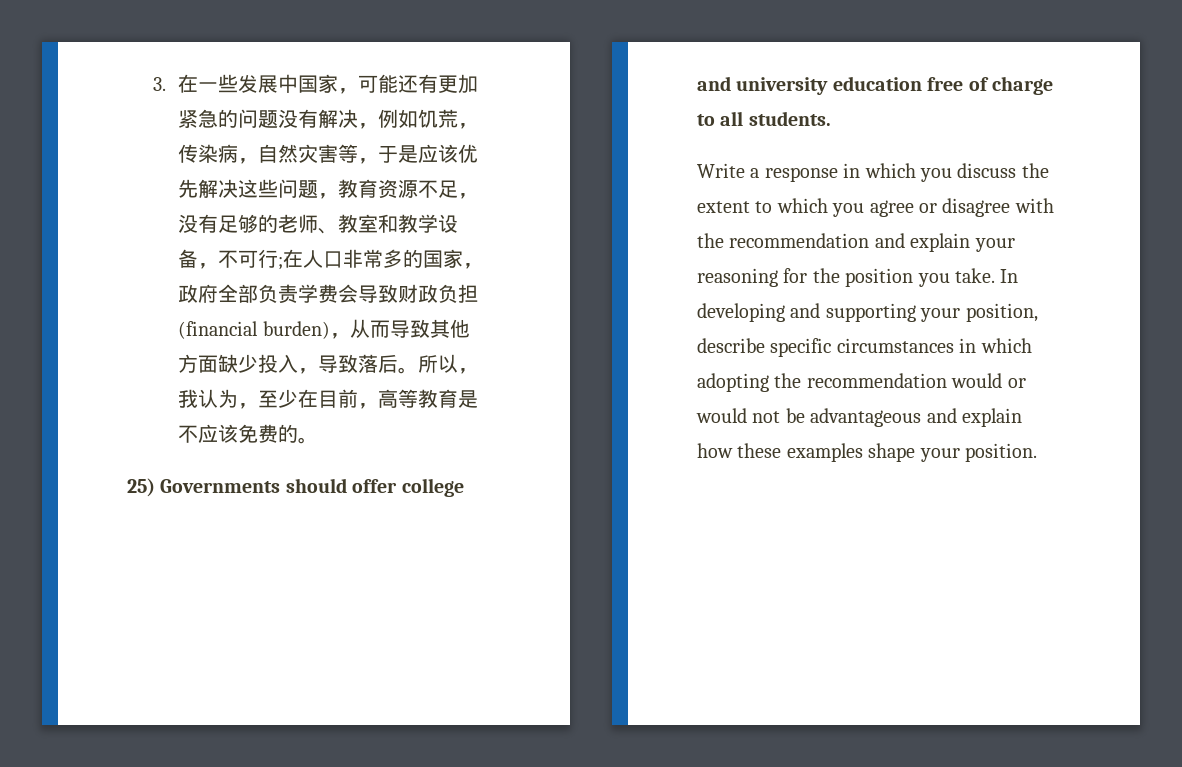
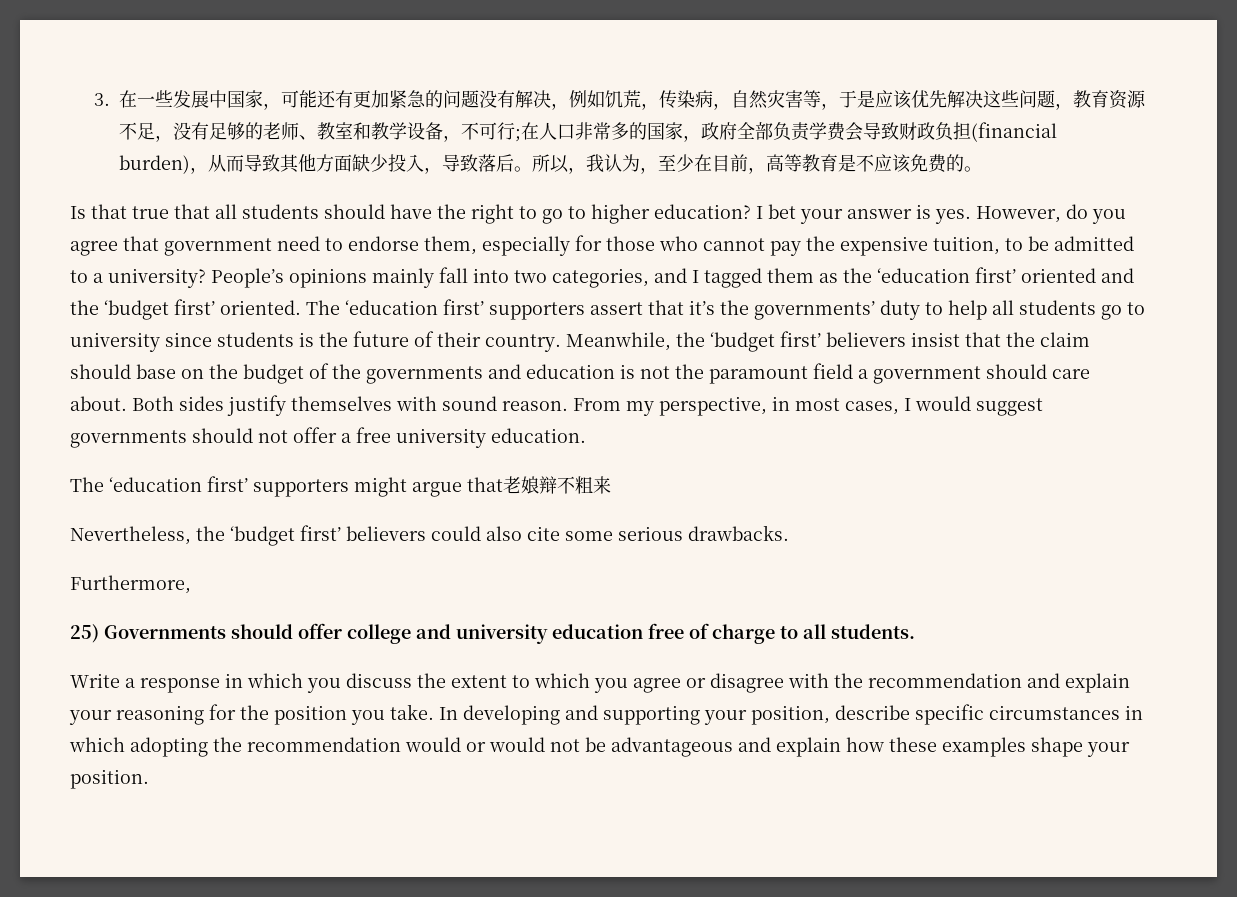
+ Is that true that all students should have the right to go to higher education? I bet your answer is yes. However, do you agree that government need to endorse them, especially for those who cannot pay the expensive tuition, to be admitted to a university? People’s opinions mainly fall into two categories, and I tagged them as the ‘education first’ oriented and the ‘budget first’ oriented. The ‘education first’ supporters assert that it’s the governments’ duty to help all students go to university since students is the future of their country. Meanwhile, the ‘budget first’ believers insist that the claim should base on the budget of the governments and education is not the paramount field a government should care about. Both sides justify themselves with sound reason. From my perspective, in most cases, I would suggest governments should not offer a free university education.
+ The ‘education first’ supporters might argue that老娘辩不粗来
+ Nevertheless, the ‘budget first’ believers could also cite some serious drawbacks.
+ Furthermore,

